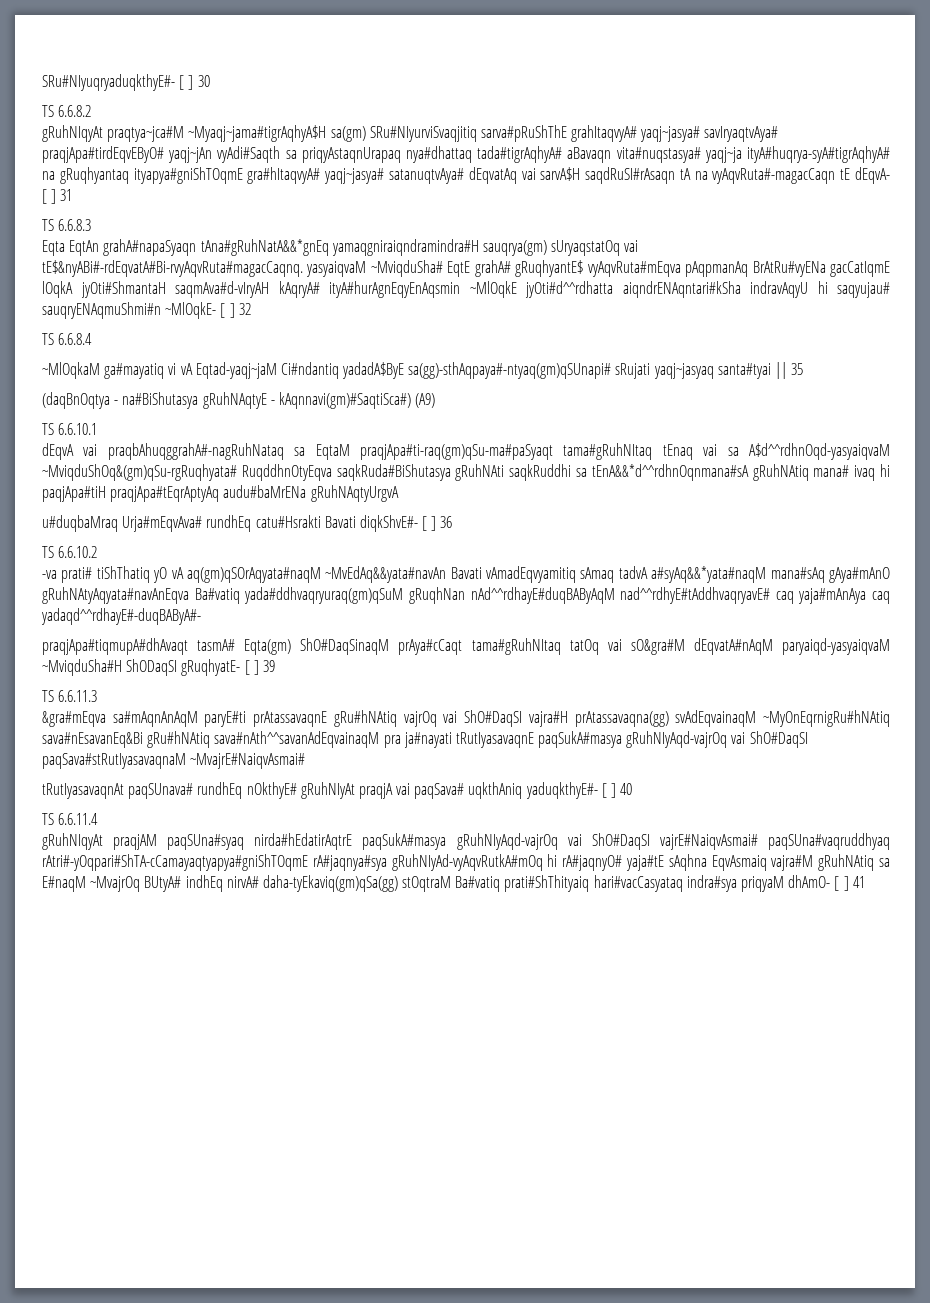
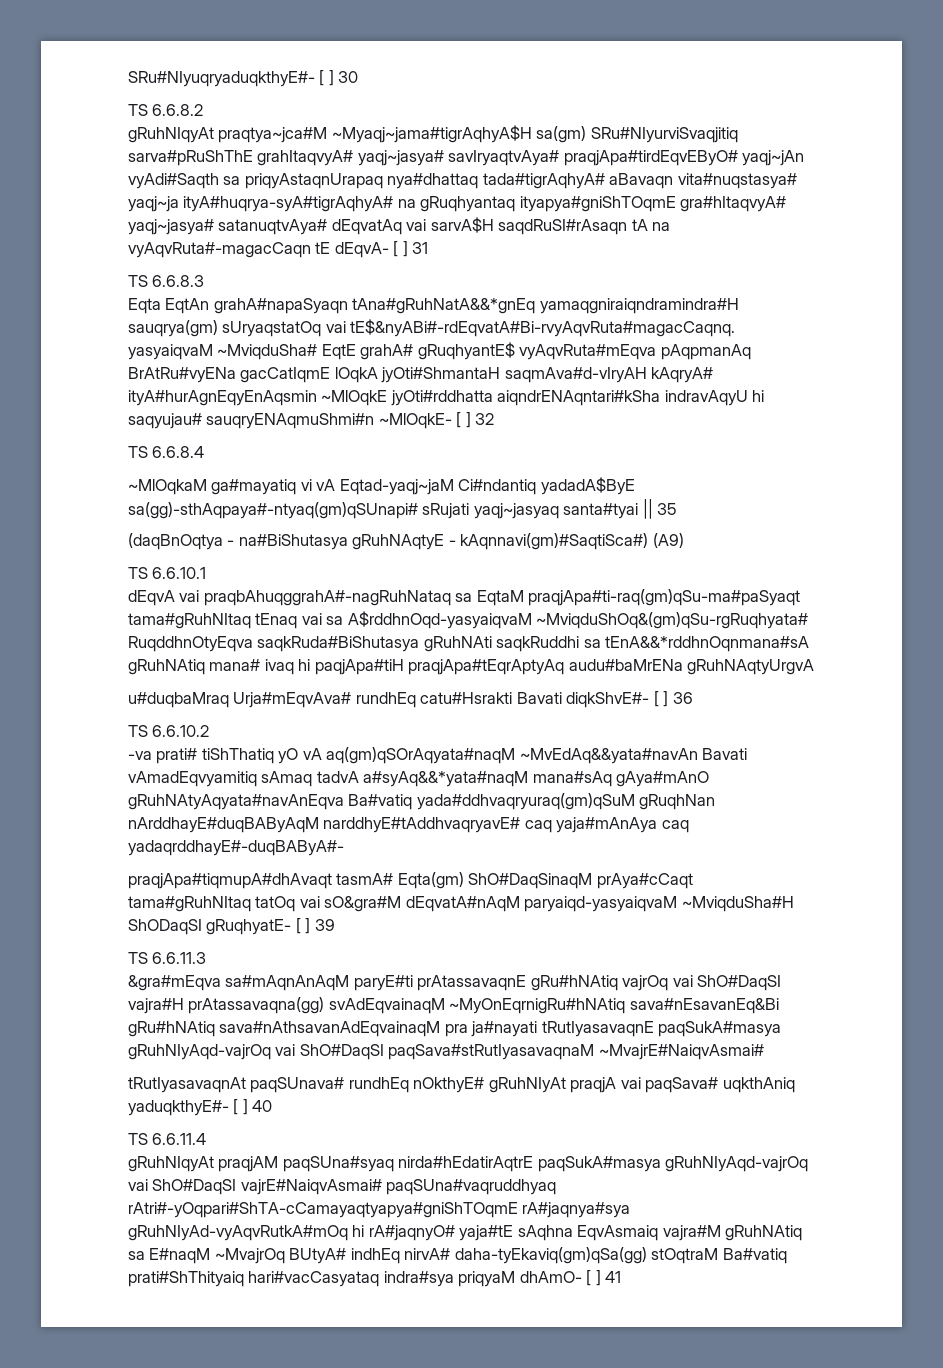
- Eqta EqtAn grahA#napaSyaqn tAna#gRuhNatA&&*gnEq yamaqgniraiqndramindra#H sauqrya(gm) sUryaqstatOq vai tE$&nyABi#-rdEqvatA#Bi-rvyAqvRuta#magacCaqnq. yasyaiqvaM ~MviqduSha# EqtE grahA# gRuqhyantE$ vyAqvRuta#mEqva pAqpmanAq BrAtRu#vyENa gacCatIqmE lOqkA jyOti#ShmantaH saqmAva#d-vIryAH kAqryA# ityA#hurAgnEqyEnAqsmin ~MlOqkE jyOti#d^^rdhatta aiqndrENAqntari#kSha indravAqyU hi saqyujau# sauqryENAqmuShmi#n ~MlOqkE- [ ] 32
+ Eqta EqtAn grahA#napaSyaqn tAna#gRuhNatA&&*gnEq yamaqgniraiqndramindra#H sauqrya(gm) sUryaqstatOq vai tE$&nyABi#-rdEqvatA#Bi-rvyAqvRuta#magacCaqnq. yasyaiqvaM ~MviqduSha# EqtE grahA# gRuqhyantE$ vyAqvRuta#mEqva pAqpmanAq BrAtRu#vyENa gacCatIqmE lOqkA jyOti#ShmantaH saqmAva#d-vIryAH kAqryA# ityA#hurAgnEqyEnAqsmin ~MlOqkE jyOti#rddhatta aiqndrENAqntari#kSha indravAqyU hi saqyujau# sauqryENAqmuShmi#n ~MlOqkE- [ ] 32
- dEqvA vai praqbAhuqggrahA#-nagRuhNataq sa EqtaM praqjApa#ti-raq(gm)qSu-ma#paSyaqt tama#gRuhNItaq tEnaq vai sa A$d^^rdhnOqd-yasyaiqvaM ~MviqduShOq&(gm)qSu-rgRuqhyata# RuqddhnOtyEqva saqkRuda#BiShutasya gRuhNAti saqkRuddhi sa tEnA&&*d^^rdhnOqnmana#sA gRuhNAtiq mana# ivaq hi paqjApa#tiH praqjApa#tEqrAptyAq audu#baMrENa gRuhNAqtyUrgvA
+ dEqvA vai praqbAhuqggrahA#-nagRuhNataq sa EqtaM praqjApa#ti-raq(gm)qSu-ma#paSyaqt tama#gRuhNItaq tEnaq vai sa A$rddhnOqd-yasyaiqvaM ~MviqduShOq&(gm)qSu-rgRuqhyata# RuqddhnOtyEqva saqkRuda#BiShutasya gRuhNAti saqkRuddhi sa tEnA&&*rddhnOqnmana#sA gRuhNAtiq mana# ivaq hi paqjApa#tiH praqjApa#tEqrAptyAq audu#baMrENa gRuhNAqtyUrgvA
- -va prati# tiShThatiq yO vA aq(gm)qSOrAqyata#naqM ~MvEdAq&&yata#navAn Bavati vAmadEqvyamitiq sAmaq tadvA a#syAq&&*yata#naqM mana#sAq gAya#mAnO gRuhNAtyAqyata#navAnEqva Ba#vatiq yada#ddhvaqryuraq(gm)qSuM gRuqhNan nAd^^rdhayE#duqBAByAqM nad^^rdhyE#tAddhvaqryavE# caq yaja#mAnAya caq yadaqd^^rdhayE#-duqBAByA#-
+ -va prati# tiShThatiq yO vA aq(gm)qSOrAqyata#naqM ~MvEdAq&&yata#navAn Bavati vAmadEqvyamitiq sAmaq tadvA a#syAq&&*yata#naqM mana#sAq gAya#mAnO gRuhNAtyAqyata#navAnEqva Ba#vatiq yada#ddhvaqryuraq(gm)qSuM gRuqhNan nArddhayE#duqBAByAqM narddhyE#tAddhvaqryavE# caq yaja#mAnAya caq yadaqrddhayE#-duqBAByA#-
- &gra#mEqva sa#mAqnAnAqM paryE#ti prAtassavaqnE gRu#hNAtiq vajrOq vai ShO#DaqSI vajra#H prAtassavaqna(gg) svAdEqvainaqM ~MyOnEqrnigRu#hNAtiq sava#nEsavanEq&Bi gRu#hNAtiq sava#nAth^^savanAdEqvainaqM pra ja#nayati tRutIyasavaqnE paqSukA#masya gRuhNIyAqd-vajrOq vai ShO#DaqSI paqSava#stRutIyasavaqnaM ~MvajrE#NaiqvAsmai#
+ &gra#mEqva sa#mAqnAnAqM paryE#ti prAtassavaqnE gRu#hNAtiq vajrOq vai ShO#DaqSI vajra#H prAtassavaqna(gg) svAdEqvainaqM ~MyOnEqrnigRu#hNAtiq sava#nEsavanEq&Bi gRu#hNAtiq sava#nAthsavanAdEqvainaqM pra ja#nayati tRutIyasavaqnE paqSukA#masya gRuhNIyAqd-vajrOq vai ShO#DaqSI paqSava#stRutIyasavaqnaM ~MvajrE#NaiqvAsmai#

